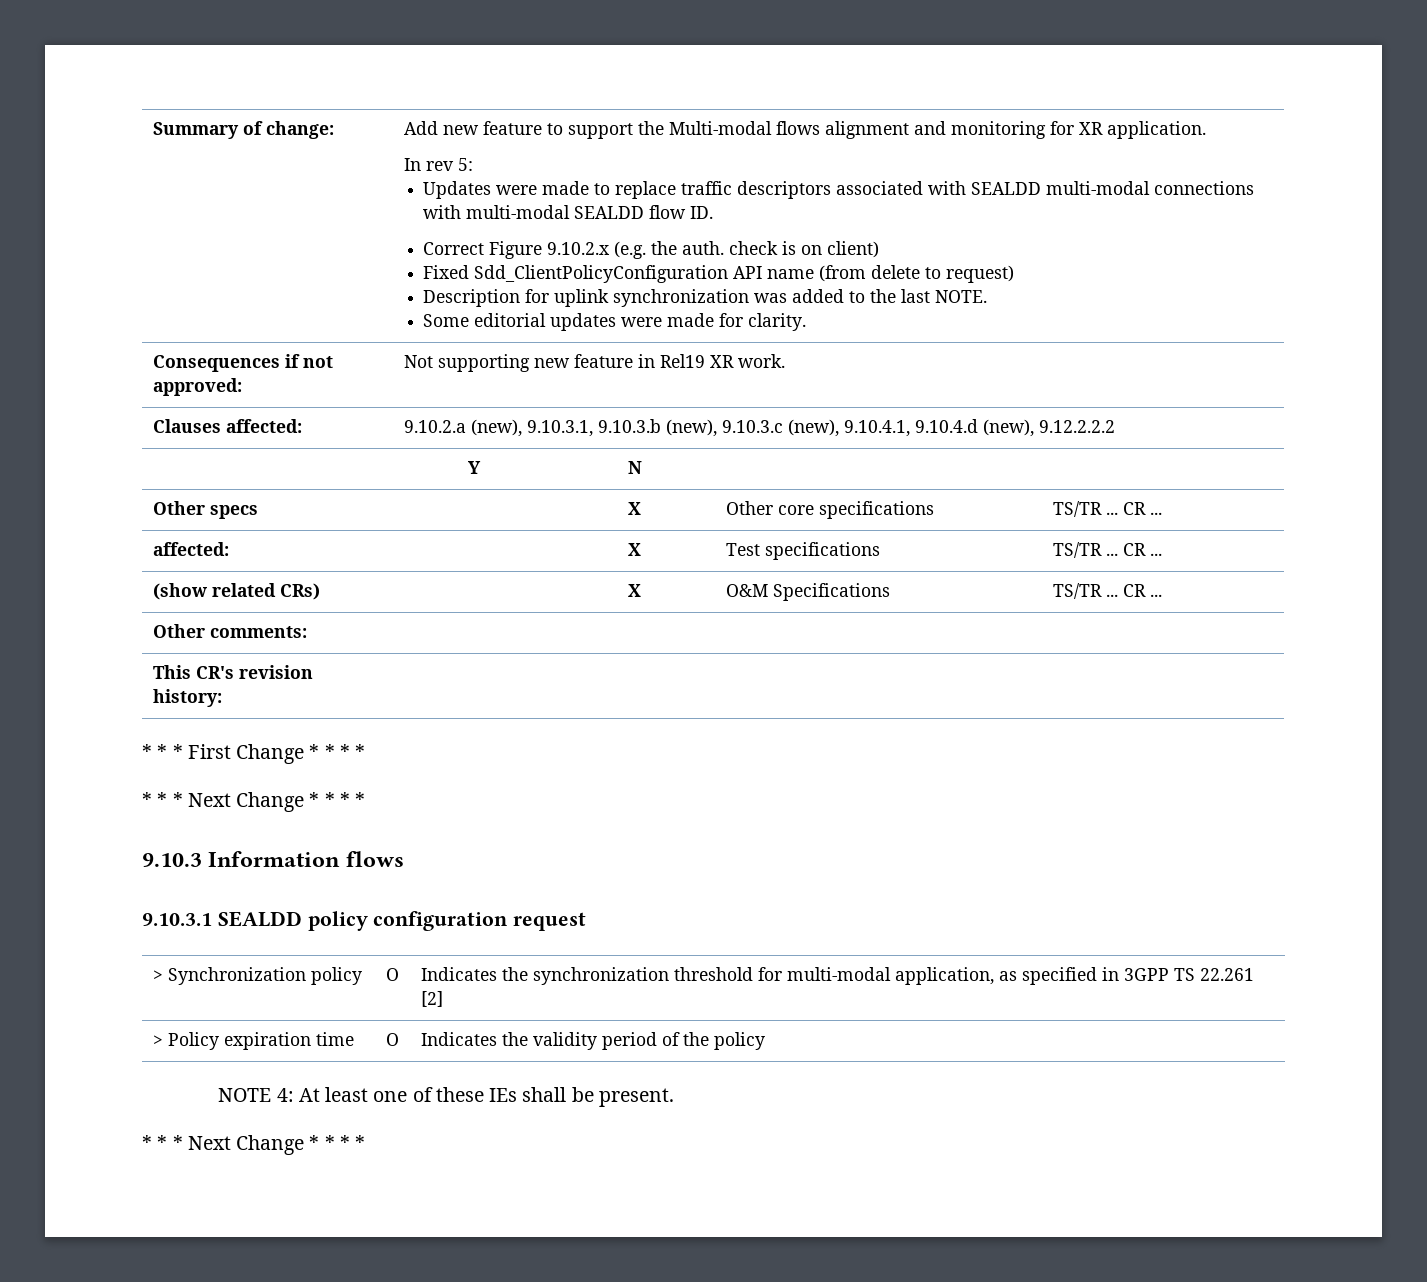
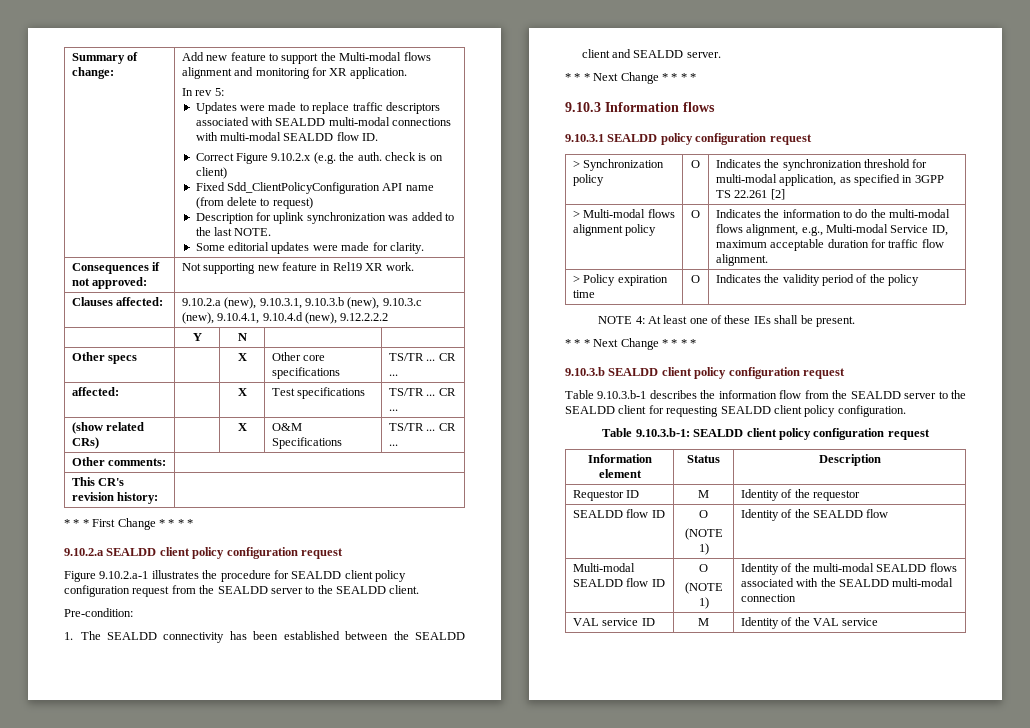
+ 9.10.2.a SEALDD client policy configuration request
+ Figure 9.10.2.a-1 illustrates the procedure for SEALDD client policy configuration request from the SEALDD server to the SEALDD client.
+ Pre-condition:
+ 1. The SEALDD connectivity has been established between the SEALDD client and SEALDD server.
+ > Multi-modal flows alignment policy | O | Indicates the information to do the multi-modal flows alignment, e.g., Multi-modal Service ID, maximum acceptable duration for traffic flow alignment.
+ 9.10.3.b SEALDD client policy configuration request
+ Table 9.10.3.b-1 describes the information flow from the SEALDD server to the SEALDD client for requesting SEALDD client policy configuration.
+ Table 9.10.3.b-1: SEALDD client policy configuration request
+ Information element | Status | Description
+ Requestor ID | M | Identity of the requestor
+ SEALDD flow ID | O
+ (NOTE 1) | Identity of the SEALDD flow
+ Multi-modal SEALDD flow ID | O
+ (NOTE 1) | Identity of the multi-modal SEALDD flows associated with the SEALDD multi-modal connection
+ VAL service ID | M | Identity of the VAL service

